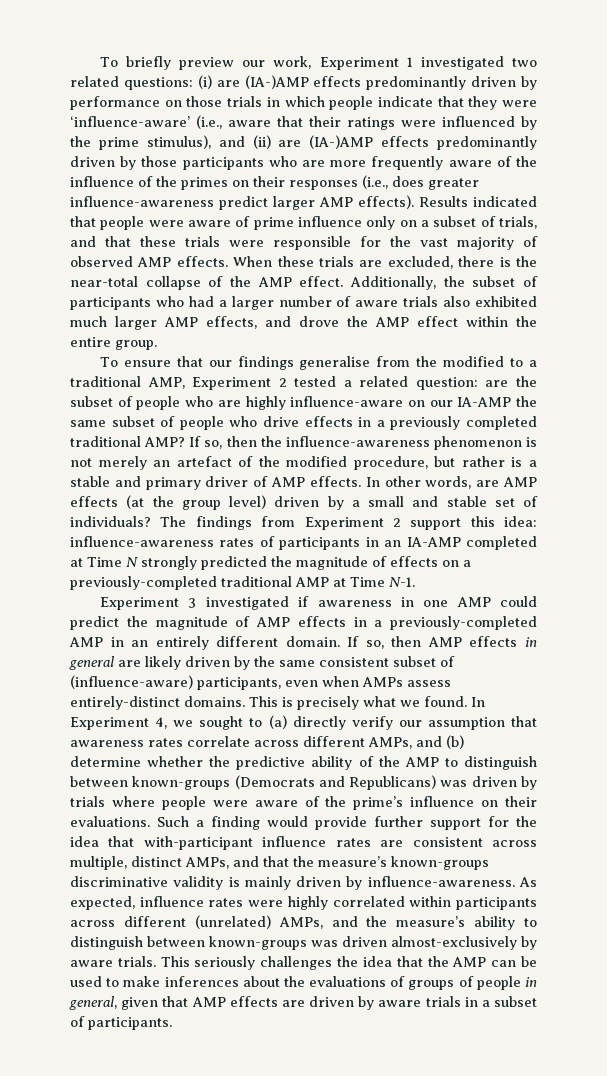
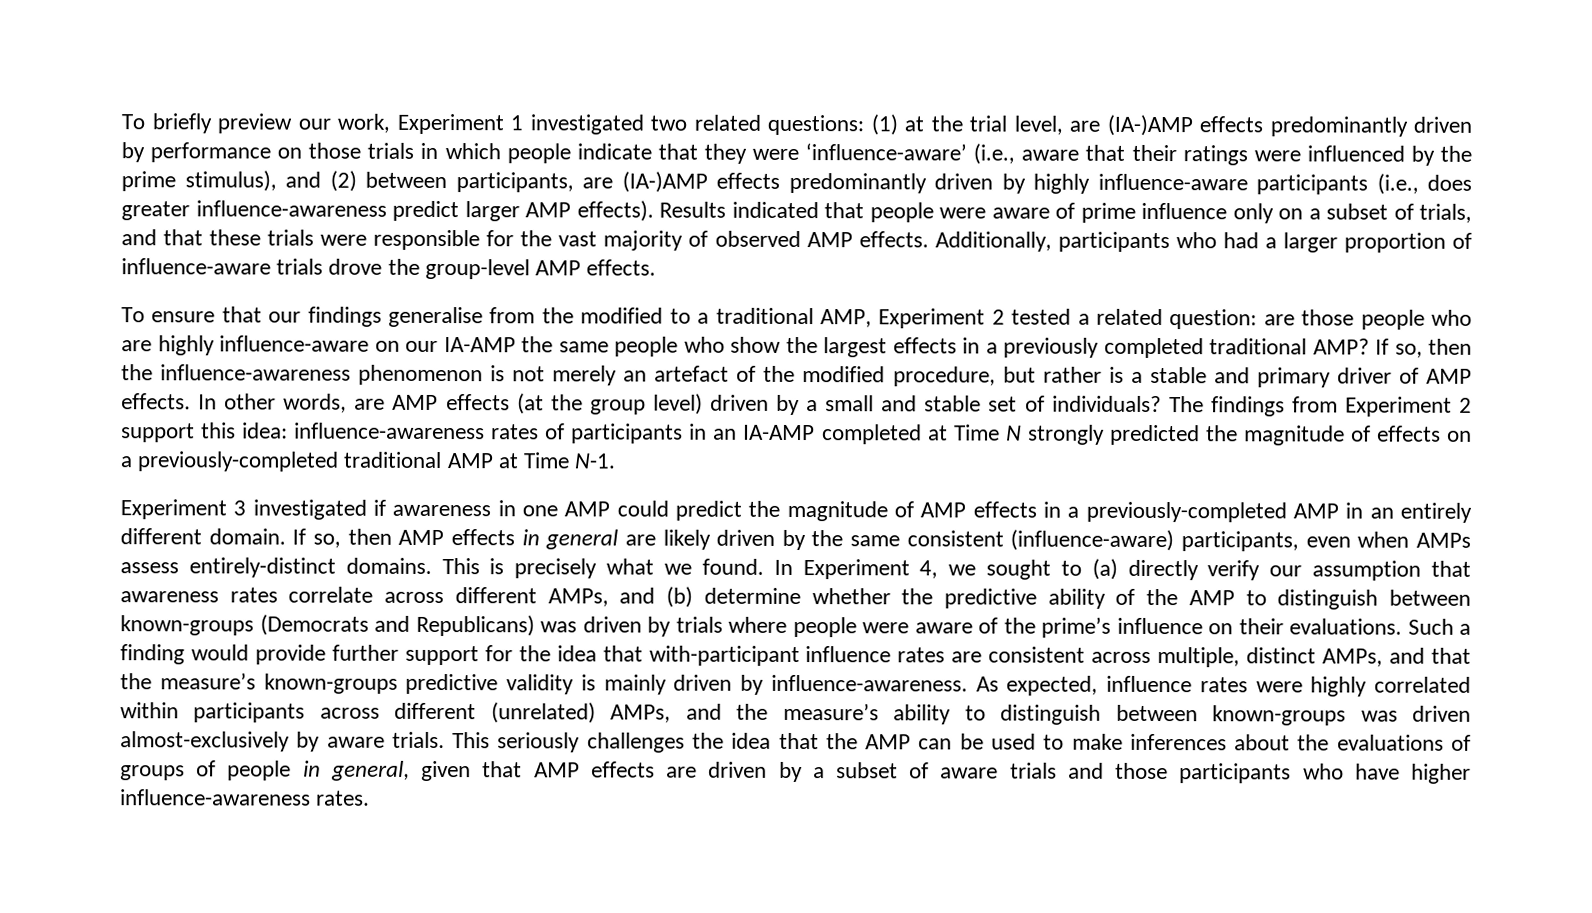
- To briefly preview our work, Experiment 1 investigated two related questions: (i) are (IA-)AMP effects predominantly driven by performance on those trials in which people indicate that they were ‘influence-aware’ (i.e., aware that their ratings were influenced by the prime stimulus), and (ii) are (IA-)AMP effects predominantly driven by those participants who are more frequently aware of the influence of the primes on their responses (i.e., does greater influence-awareness predict larger AMP effects).
+ To briefly preview our work, Experiment 1 investigated two related questions: (1) at the trial level, are (IA-)AMP effects predominantly driven by performance on those trials in which people indicate that they were ‘influence-aware’ (i.e., aware that their ratings were influenced by the prime stimulus), and (2) between participants, are (IA-)AMP effects predominantly driven by highly influence-aware participants (i.e., does greater influence-awareness predict larger AMP effects).
- When these trials are excluded, there is the near-total collapse of the AMP effect. Additionally, the subset of participants who had a larger number of aware trials also exhibited much larger AMP effects, and drove the AMP effect within the entire group.
+ Additionally, participants who had a larger proportion of influence-aware trials drove the group-level AMP effects.
- To ensure that our findings generalise from the modified to a traditional AMP, Experiment 2 tested a related question: are the subset of people who are highly influence-aware on our IA-AMP the same subset of people who drive effects in a previously completed traditional AMP?
+ To ensure that our findings generalise from the modified to a traditional AMP, Experiment 2 tested a related question: are those people who are highly influence-aware on our IA-AMP the same people who show the largest effects in a previously completed traditional AMP?
- If so, then AMP effects in general are likely driven by the same consistent subset of (influence-aware) participants, even when AMPs assess entirely-distinct domains.
+ If so, then AMP effects in general are likely driven by the same consistent (influence-aware) participants, even when AMPs assess entirely-distinct domains.
- Such a finding would provide further support for the idea that with-participant influence rates are consistent across multiple, distinct AMPs, and that the measure’s known-groups discriminative validity is mainly driven by influence-awareness.
+ Such a finding would provide further support for the idea that with-participant influence rates are consistent across multiple, distinct AMPs, and that the measure’s known-groups predictive validity is mainly driven by influence-awareness.
- This seriously challenges the idea that the AMP can be used to make inferences about the evaluations of groups of people in general, given that AMP effects are driven by aware trials in a subset of participants.
+ This seriously challenges the idea that the AMP can be used to make inferences about the evaluations of groups of people in general, given that AMP effects are driven by a subset of aware trials and those participants who have higher influence-awareness rates.

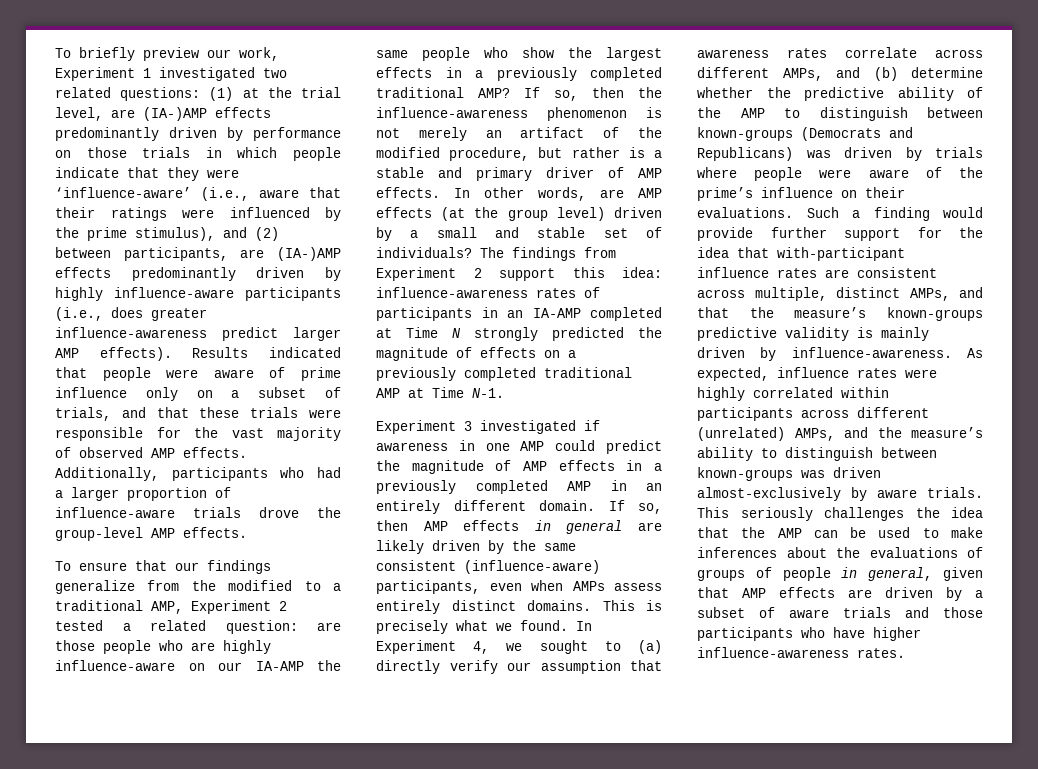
- To ensure that our findings generalise from the modified to a traditional AMP, Experiment 2 tested a related question: are those people who are highly influence-aware on our IA-AMP the same people who show the largest effects in a previously completed traditional AMP?
+ To ensure that our findings generalize from the modified to a traditional AMP, Experiment 2 tested a related question: are those people who are highly influence-aware on our IA-AMP the same people who show the largest effects in a previously completed traditional AMP?
- If so, then the influence-awareness phenomenon is not merely an artefact of the modified procedure, but rather is a stable and primary driver of AMP effects.
+ If so, then the influence-awareness phenomenon is not merely an artifact of the modified procedure, but rather is a stable and primary driver of AMP effects.
- The findings from Experiment 2 support this idea: influence-awareness rates of participants in an IA-AMP completed at Time N strongly predicted the magnitude of effects on a previously-completed traditional AMP at Time N-1.
+ The findings from Experiment 2 support this idea: influence-awareness rates of participants in an IA-AMP completed at Time N strongly predicted the magnitude of effects on a previously completed traditional AMP at Time N-1.
- Experiment 3 investigated if awareness in one AMP could predict the magnitude of AMP effects in a previously-completed AMP in an entirely different domain.
+ Experiment 3 investigated if awareness in one AMP could predict the magnitude of AMP effects in a previously completed AMP in an entirely different domain.
- If so, then AMP effects in general are likely driven by the same consistent (influence-aware) participants, even when AMPs assess entirely-distinct domains.
+ If so, then AMP effects in general are likely driven by the same consistent (influence-aware) participants, even when AMPs assess entirely distinct domains.

